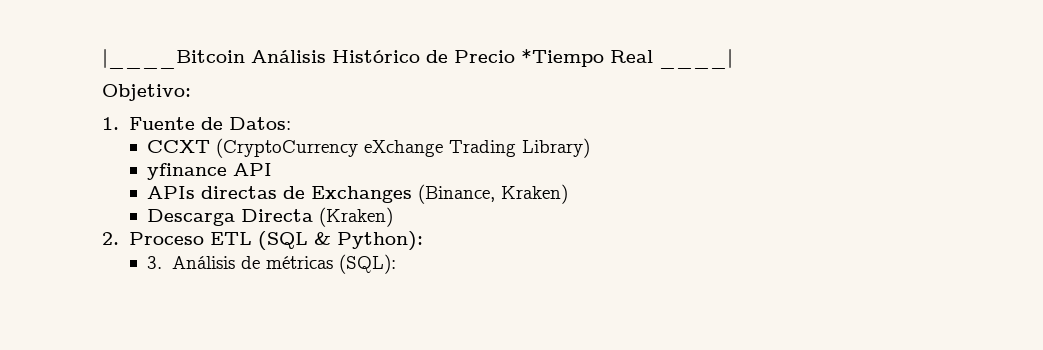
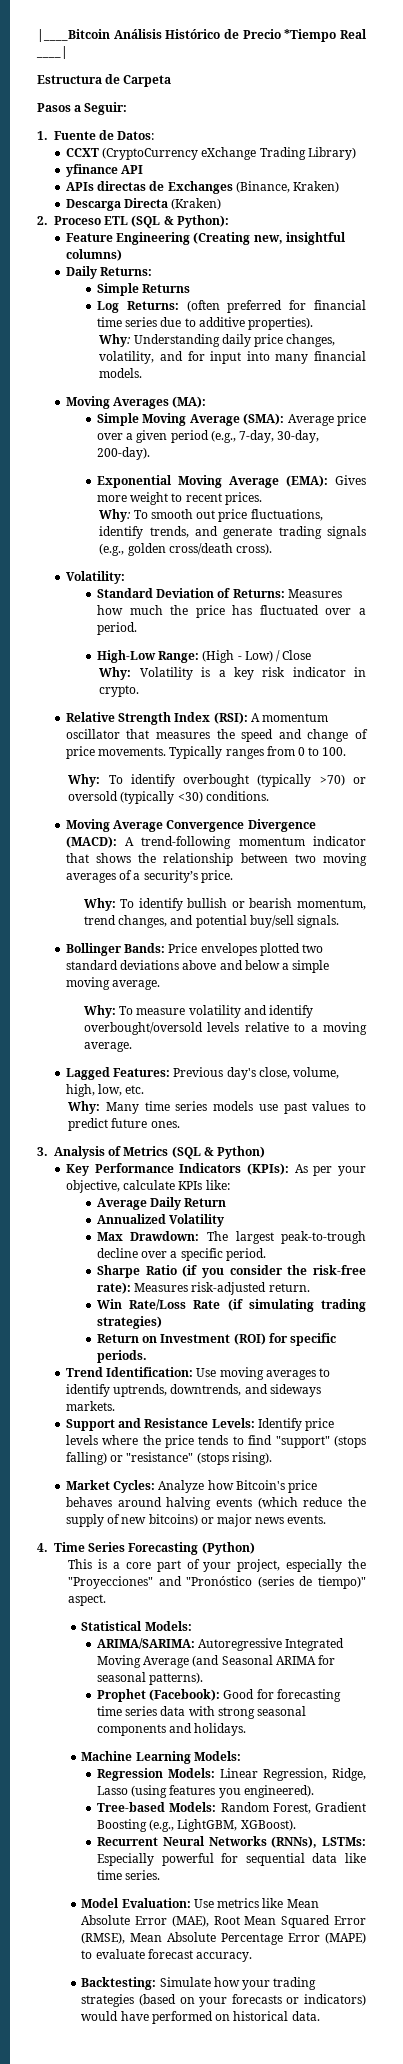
- Objetivo:
+ Estructura de Carpeta
+ Pasos a Seguir:
- 3. Análisis de métricas (SQL):
+ Feature Engineering (Creating new, insightful columns)
+ Daily Returns:
+ Simple Returns
+ Log Returns: (often preferred for financial time series due to additive properties).
+ Why: Understanding daily price changes, volatility, and for input into many financial models.
+ Moving Averages (MA):
+ Simple Moving Average (SMA): Average price over a given period (e.g., 7-day, 30-day, 200-day).
+ Exponential Moving Average (EMA): Gives more weight to recent prices.
+ Why: To smooth out price fluctuations, identify trends, and generate trading signals (e.g., golden cross/death cross).
+ Volatility:
+ Standard Deviation of Returns: Measures how much the price has fluctuated over a period.
+ High-Low Range: (High - Low) / Close
+ Why: Volatility is a key risk indicator in crypto.
+ Relative Strength Index (RSI): A momentum oscillator that measures the speed and change of price movements. Typically ranges from 0 to 100.
+ Why: To identify overbought (typically >70) or oversold (typically <30) conditions.
+ Moving Average Convergence Divergence (MACD): A trend-following momentum indicator that shows the relationship between two moving averages of a security’s price.
+ Why: To identify bullish or bearish momentum, trend changes, and potential buy/sell signals.
+ Bollinger Bands: Price envelopes plotted two standard deviations above and below a simple moving average.
+ Why: To measure volatility and identify overbought/oversold levels relative to a moving average.
+ Lagged Features: Previous day's close, volume, high, low, etc.
+ Why: Many time series models use past values to predict future ones.
+ 3. Analysis of Metrics (SQL & Python)
+ Key Performance Indicators (KPIs): As per your objective, calculate KPIs like:
+ Average Daily Return
+ Annualized Volatility
+ Max Drawdown: The largest peak-to-trough decline over a specific period.
+ Sharpe Ratio (if you consider the risk-free rate): Measures risk-adjusted return.
+ Win Rate/Loss Rate (if simulating trading strategies)
+ Return on Investment (ROI) for specific periods.
+ Trend Identification: Use moving averages to identify uptrends, downtrends, and sideways markets.
+ Support and Resistance Levels: Identify price levels where the price tends to find "support" (stops falling) or "resistance" (stops rising).
+ Market Cycles: Analyze how Bitcoin's price behaves around halving events (which reduce the supply of new bitcoins) or major news events.
+ 4. Time Series Forecasting (Python)
+ This is a core part of your project, especially the "Proyecciones" and "Pronóstico (series de tiempo)" aspect.
+ Statistical Models:
+ ARIMA/SARIMA: Autoregressive Integrated Moving Average (and Seasonal ARIMA for seasonal patterns).
+ Prophet (Facebook): Good for forecasting time series data with strong seasonal components and holidays.
+ Machine Learning Models:
+ Regression Models: Linear Regression, Ridge, Lasso (using features you engineered).
+ Tree-based Models: Random Forest, Gradient Boosting (e.g., LightGBM, XGBoost).
+ Recurrent Neural Networks (RNNs), LSTMs: Especially powerful for sequential data like time series.
+ Model Evaluation: Use metrics like Mean Absolute Error (MAE), Root Mean Squared Error (RMSE), Mean Absolute Percentage Error (MAPE) to evaluate forecast accuracy.
+ Backtesting: Simulate how your trading strategies (based on your forecasts or indicators) would have performed on historical data.

